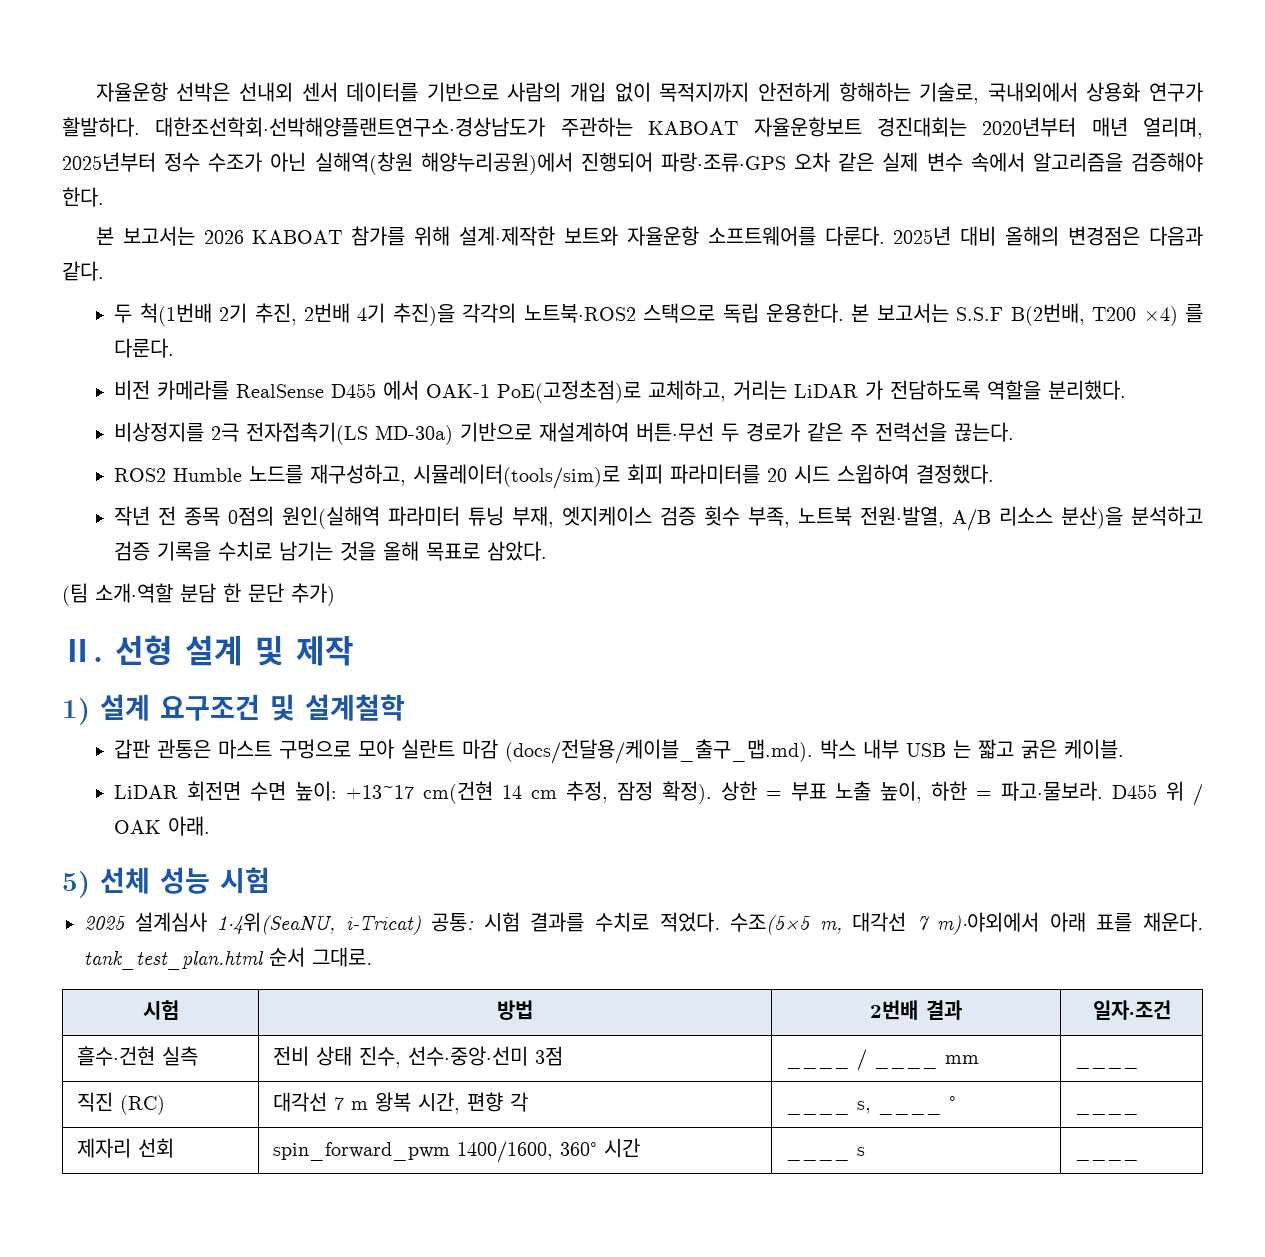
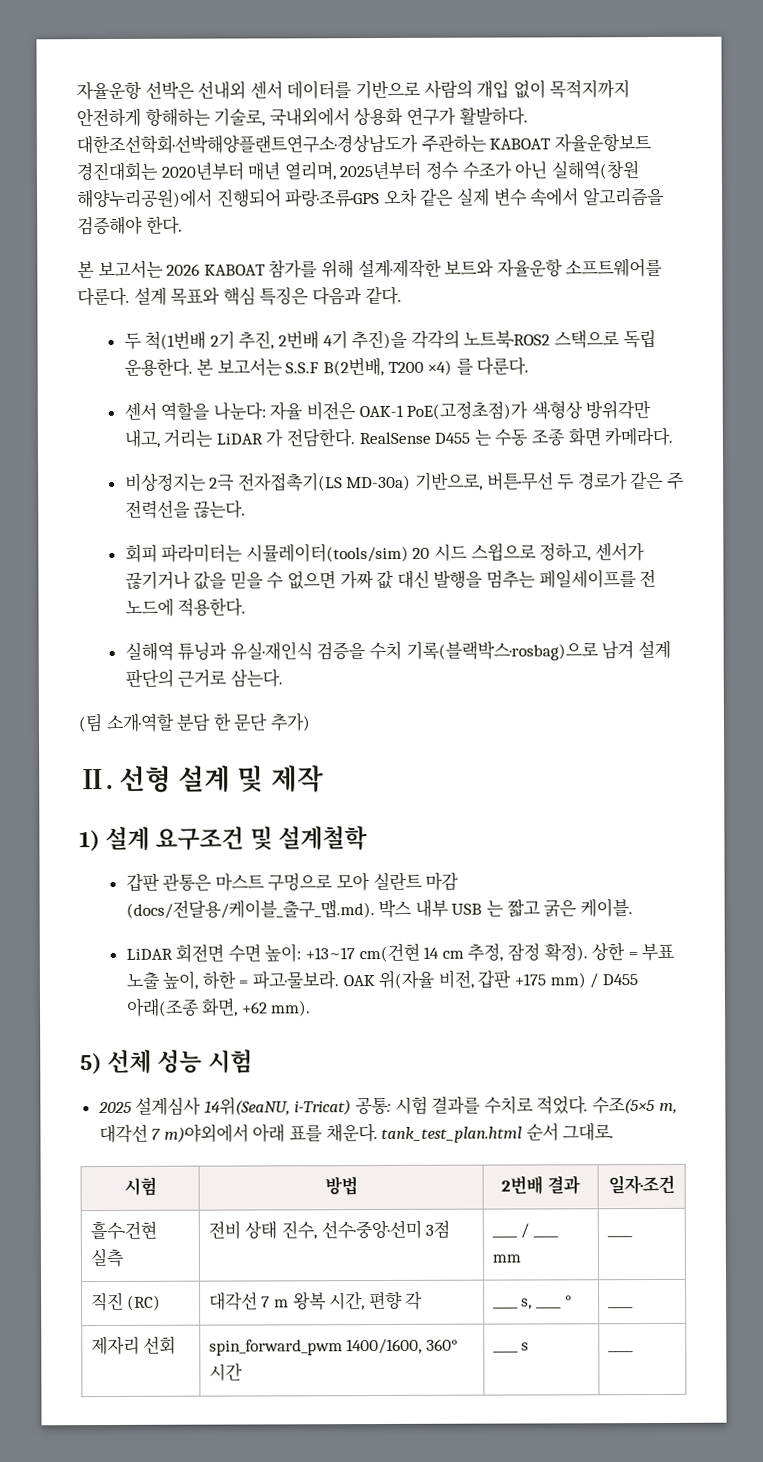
- 2025년 대비 올해의 변경점은 다음과 같다.
+ 설계 목표와 핵심 특징은 다음과 같다.
- 비전 카메라를 RealSense D455 에서 OAK-1 PoE(고정초점)로 교체하고, 거리는 LiDAR 가 전담하도록 역할을 분리했다.
- 비상정지를 2극 전자접촉기(LS MD-30a) 기반으로 재설계하여 버튼·무선 두 경로가 같은 주 전력선을 끊는다.
+ 센서 역할을 나눈다: 자율 비전은 OAK-1 PoE(고정초점)가 색·형상 방위각만 내고, 거리는 LiDAR 가 전담한다. RealSense D455 는 수동 조종 화면 카메라다.
+ 비상정지는 2극 전자접촉기(LS MD-30a) 기반으로, 버튼·무선 두 경로가 같은 주 전력선을 끊는다.
- ROS2 Humble 노드를 재구성하고, 시뮬레이터(tools/sim)로 회피 파라미터를 20 시드 스윕하여 결정했다.
- 작년 전 종목 0점의 원인(실해역 파라미터 튜닝 부재, 엣지케이스 검증 횟수 부족, 노트북 전원·발열, A/B 리소스 분산)을 분석하고 검증 기록을 수치로 남기는 것을 올해 목표로 삼았다.
+ 회피 파라미터는 시뮬레이터(tools/sim) 20 시드 스윕으로 정하고, 센서가 끊기거나 값을 믿을 수 없으면 가짜 값 대신 발행을 멈추는 페일세이프를 전 노드에 적용한다.
+ 실해역 튜닝과 유실·재인식 검증을 수치 기록(블랙박스·rosbag)으로 남겨 설계 판단의 근거로 삼는다.
- D455 위 / OAK 아래.
+ OAK 위(자율 비전, 갑판 +175 mm) / D455 아래(조종 화면, +62 mm).

